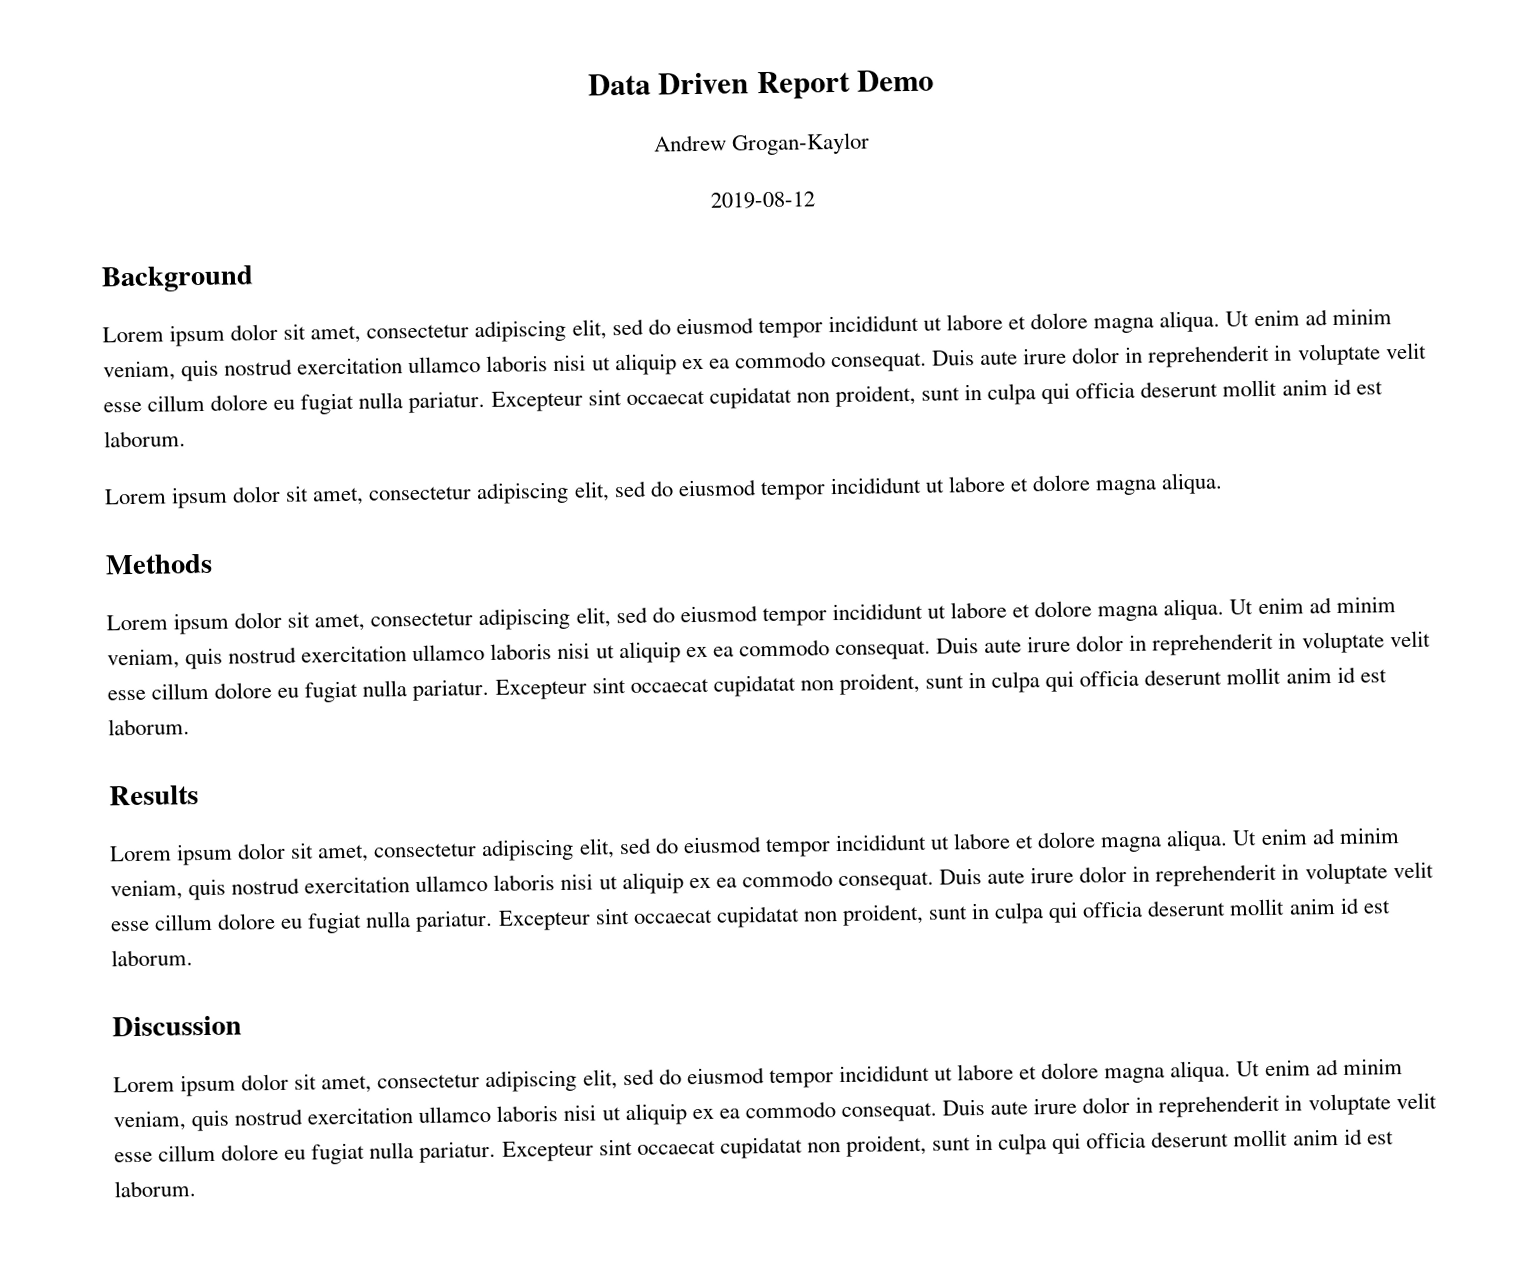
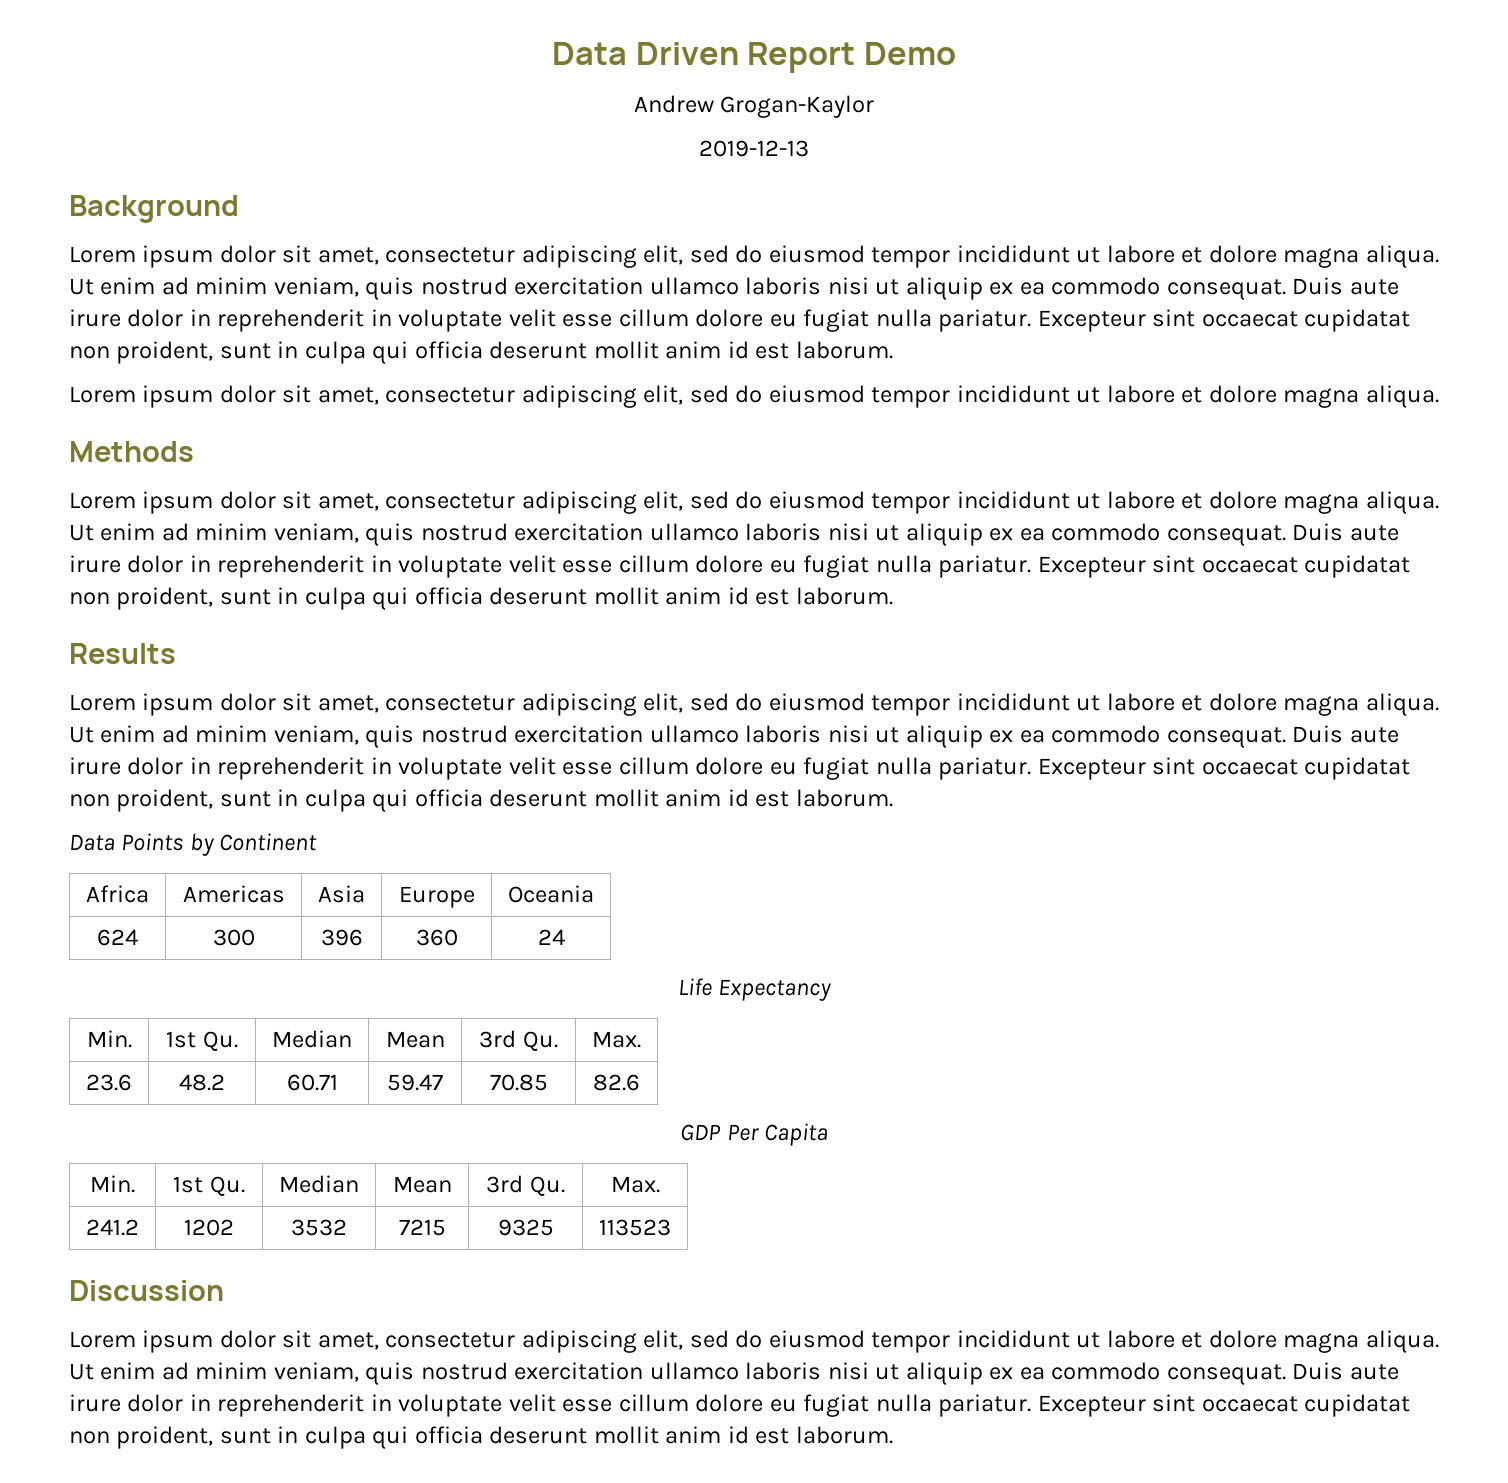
- 2019-08-12
+ 2019-12-13
+ Data Points by Continent
+ Africa | Americas | Asia | Europe | Oceania
+ 624 | 300 | 396 | 360 | 24
+ Life Expectancy
+ Min. | 1st Qu. | Median | Mean | 3rd Qu. | Max.
+ 23.6 | 48.2 | 60.71 | 59.47 | 70.85 | 82.6
+ GDP Per Capita
+ Min. | 1st Qu. | Median | Mean | 3rd Qu. | Max.
+ 241.2 | 1202 | 3532 | 7215 | 9325 | 113523

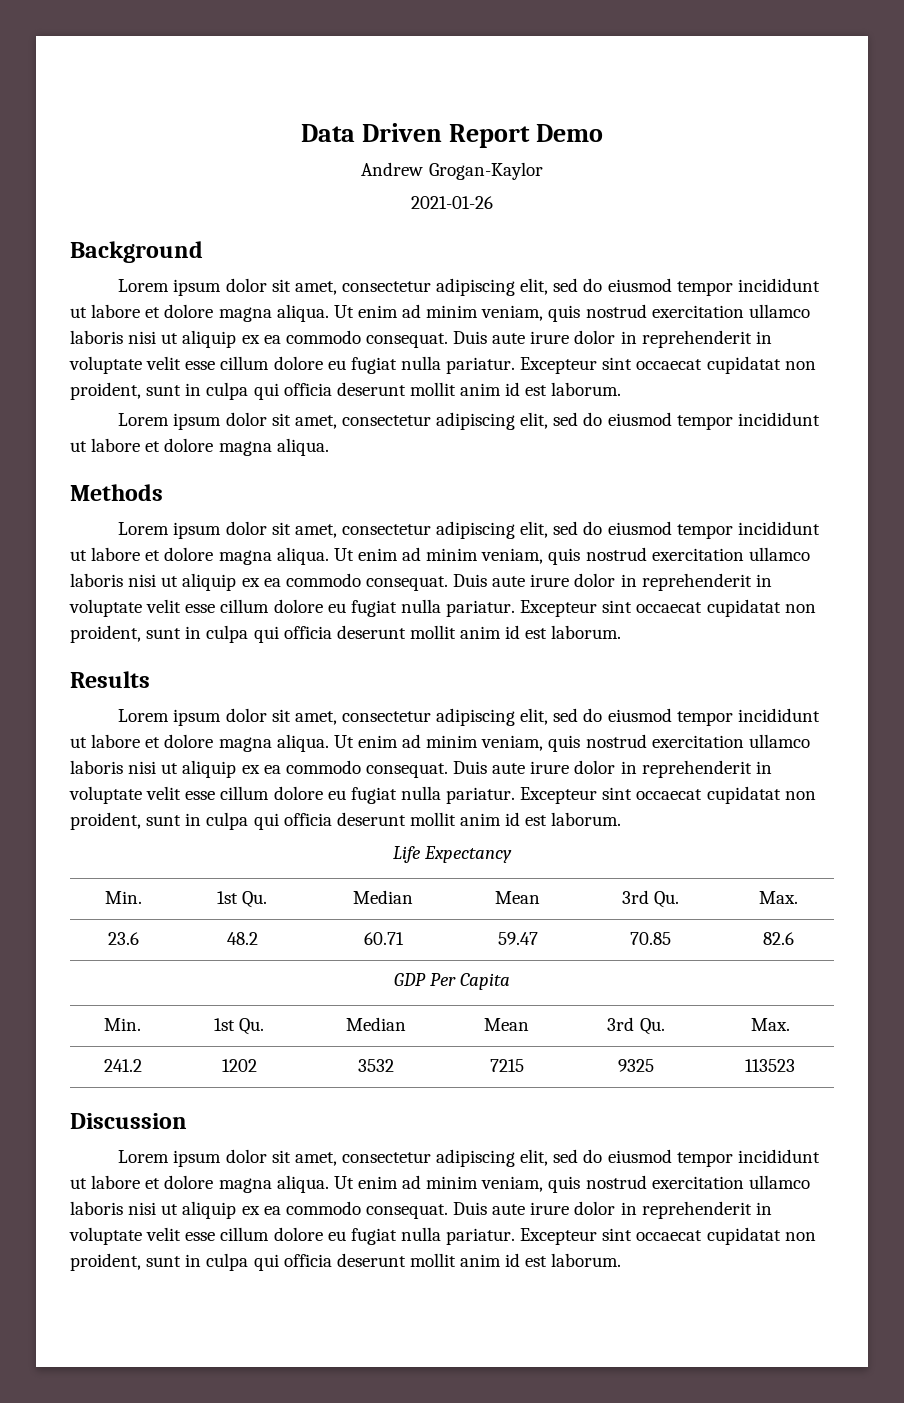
- 2019-12-13
+ 2021-01-26
- Data Points by Continent
- Africa | Americas | Asia | Europe | Oceania
- 624 | 300 | 396 | 360 | 24

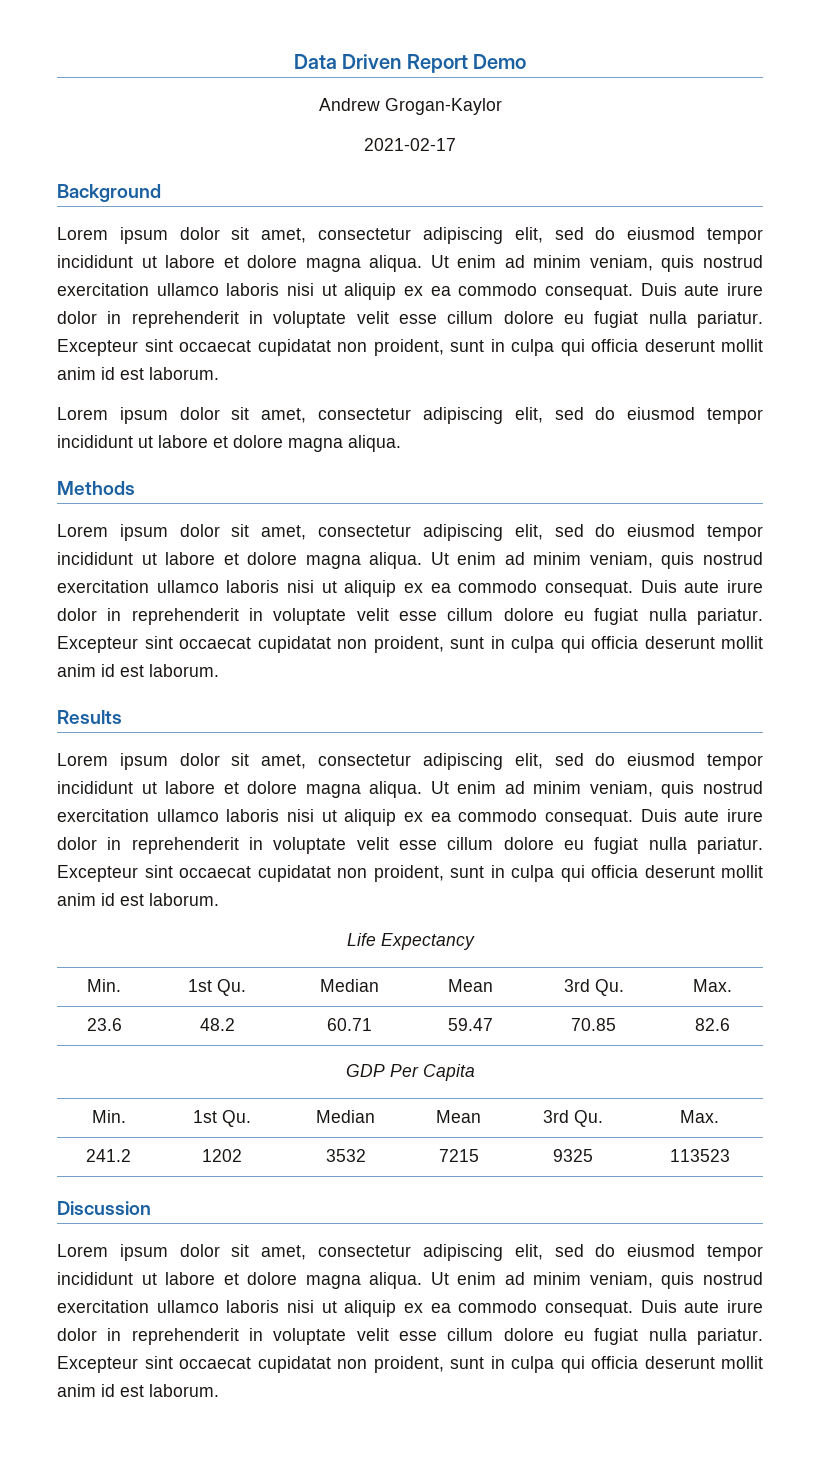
- 2021-01-26
+ 2021-02-17

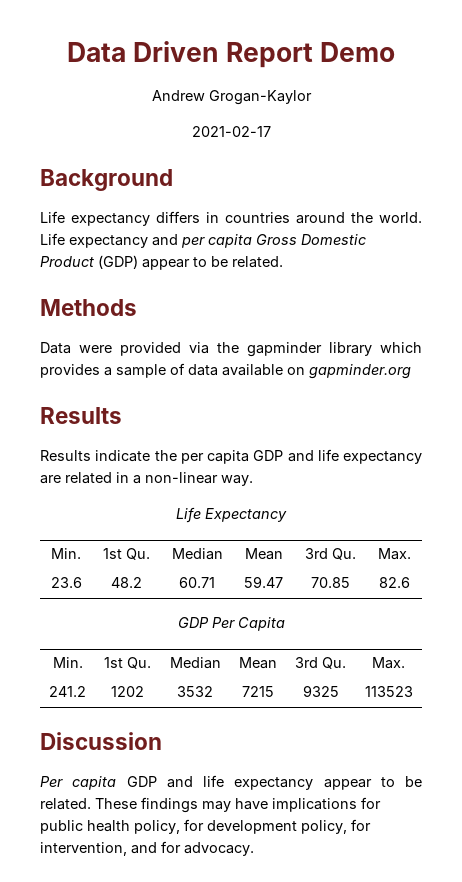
  Background
- Lorem ipsum dolor sit amet, consectetur adipiscing elit, sed do eiusmod tempor incididunt ut labore et dolore magna aliqua. Ut enim ad minim veniam, quis nostrud exercitation ullamco laboris nisi ut aliquip ex ea commodo consequat. Duis aute irure dolor in reprehenderit in voluptate velit esse cillum dolore eu fugiat nulla pariatur. Excepteur sint occaecat cupidatat non proident, sunt in culpa qui officia deserunt mollit anim id est laborum.
- Lorem ipsum dolor sit amet, consectetur adipiscing elit, sed do eiusmod tempor incididunt ut labore et dolore magna aliqua.
+ Life expectancy differs in countries around the world. Life expectancy and per capita Gross Domestic Product (GDP) appear to be related.
  Methods
- Lorem ipsum dolor sit amet, consectetur adipiscing elit, sed do eiusmod tempor incididunt ut labore et dolore magna aliqua. Ut enim ad minim veniam, quis nostrud exercitation ullamco laboris nisi ut aliquip ex ea commodo consequat. Duis aute irure dolor in reprehenderit in voluptate velit esse cillum dolore eu fugiat nulla pariatur. Excepteur sint occaecat cupidatat non proident, sunt in culpa qui officia deserunt mollit anim id est laborum.
+ Data were provided via the gapminder library which provides a sample of data available on gapminder.org
  Results
- Lorem ipsum dolor sit amet, consectetur adipiscing elit, sed do eiusmod tempor incididunt ut labore et dolore magna aliqua. Ut enim ad minim veniam, quis nostrud exercitation ullamco laboris nisi ut aliquip ex ea commodo consequat. Duis aute irure dolor in reprehenderit in voluptate velit esse cillum dolore eu fugiat nulla pariatur. Excepteur sint occaecat cupidatat non proident, sunt in culpa qui officia deserunt mollit anim id est laborum.
+ Results indicate the per capita GDP and life expectancy are related in a non-linear way.
  Discussion
- Lorem ipsum dolor sit amet, consectetur adipiscing elit, sed do eiusmod tempor incididunt ut labore et dolore magna aliqua. Ut enim ad minim veniam, quis nostrud exercitation ullamco laboris nisi ut aliquip ex ea commodo consequat. Duis aute irure dolor in reprehenderit in voluptate velit esse cillum dolore eu fugiat nulla pariatur. Excepteur sint occaecat cupidatat non proident, sunt in culpa qui officia deserunt mollit anim id est laborum.
+ Per capita GDP and life expectancy appear to be related. These findings may have implications for public health policy, for development policy, for intervention, and for advocacy.

